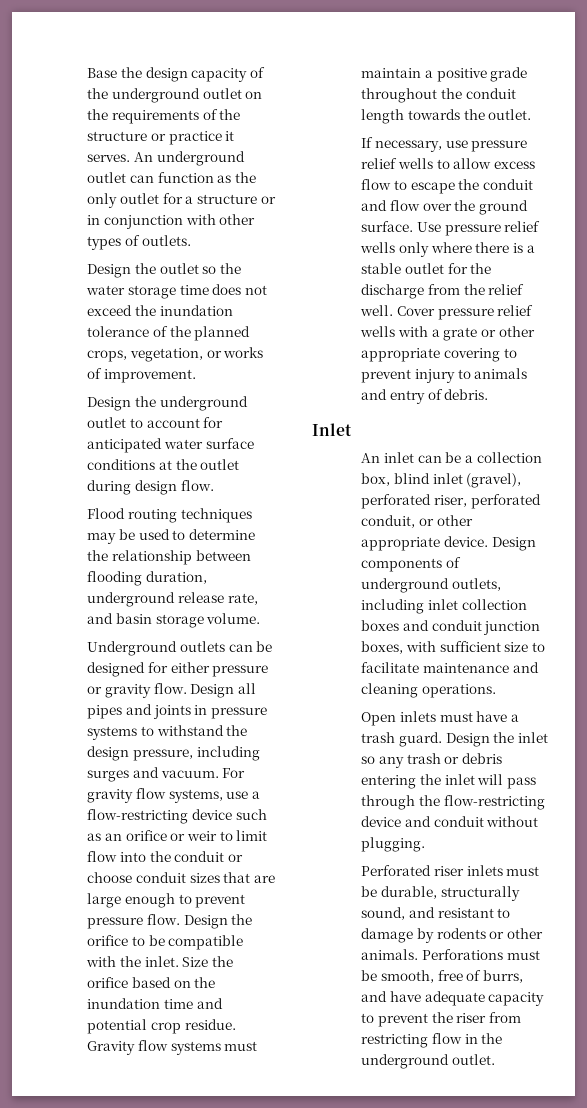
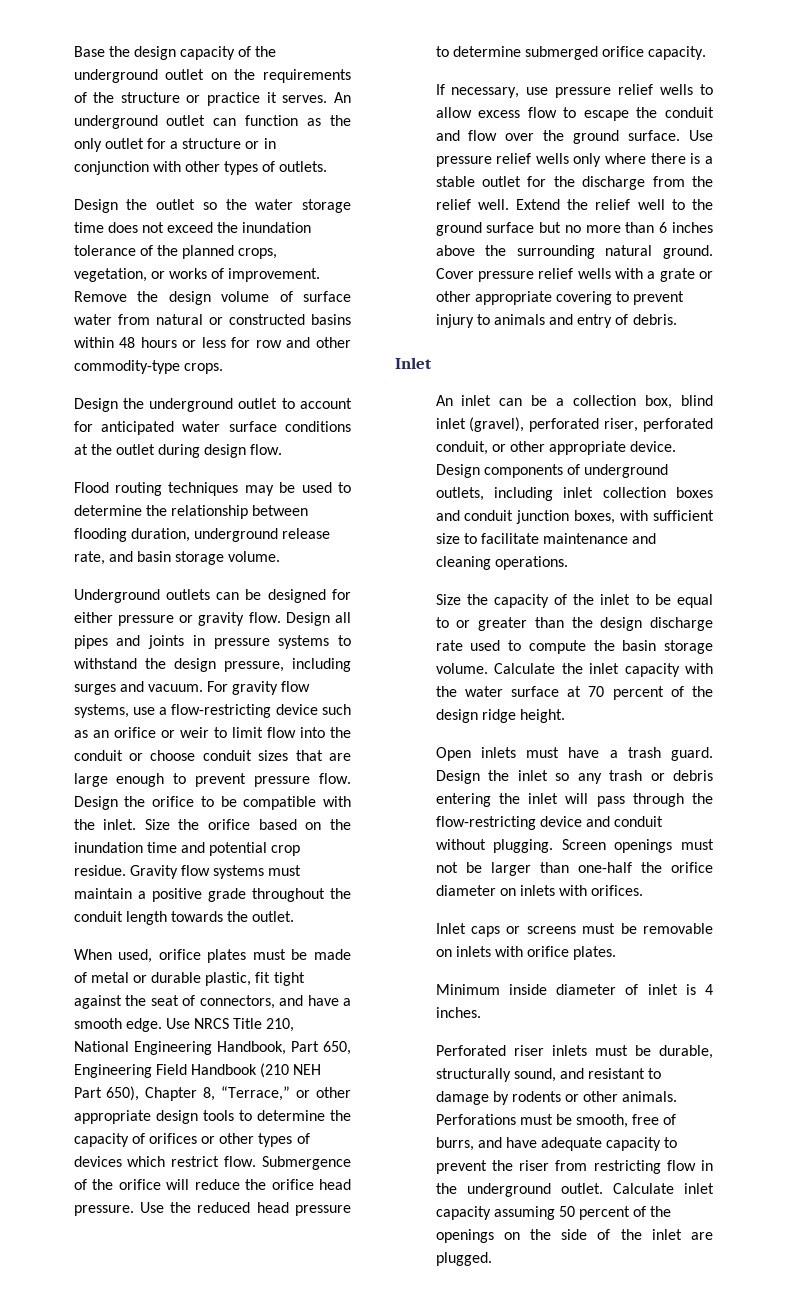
+ Remove the design volume of surface water from natural or constructed basins within 48 hours or less for row and other commodity-type crops.
+ When used, orifice plates must be made of metal or durable plastic, fit tight against the seat of connectors, and have a smooth edge. Use NRCS Title 210, National Engineering Handbook, Part 650, Engineering Field Handbook (210 NEH Part 650), Chapter 8, “Terrace,” or other appropriate design tools to determine the capacity of orifices or other types of devices which restrict flow. Submergence of the orifice will reduce the orifice head pressure. Use the reduced head pressure to determine submerged orifice capacity.
+ Extend the relief well to the ground surface but no more than 6 inches above the surrounding natural ground.
+ Size the capacity of the inlet to be equal to or greater than the design discharge rate used to compute the basin storage volume. Calculate the inlet capacity with the water surface at 70 percent of the design ridge height.
+ Screen openings must not be larger than one-half the orifice diameter on inlets with orifices.
+ Inlet caps or screens must be removable on inlets with orifice plates.
+ Minimum inside diameter of inlet is 4 inches.
+ Calculate inlet capacity assuming 50 percent of the openings on the side of the inlet are plugged.

